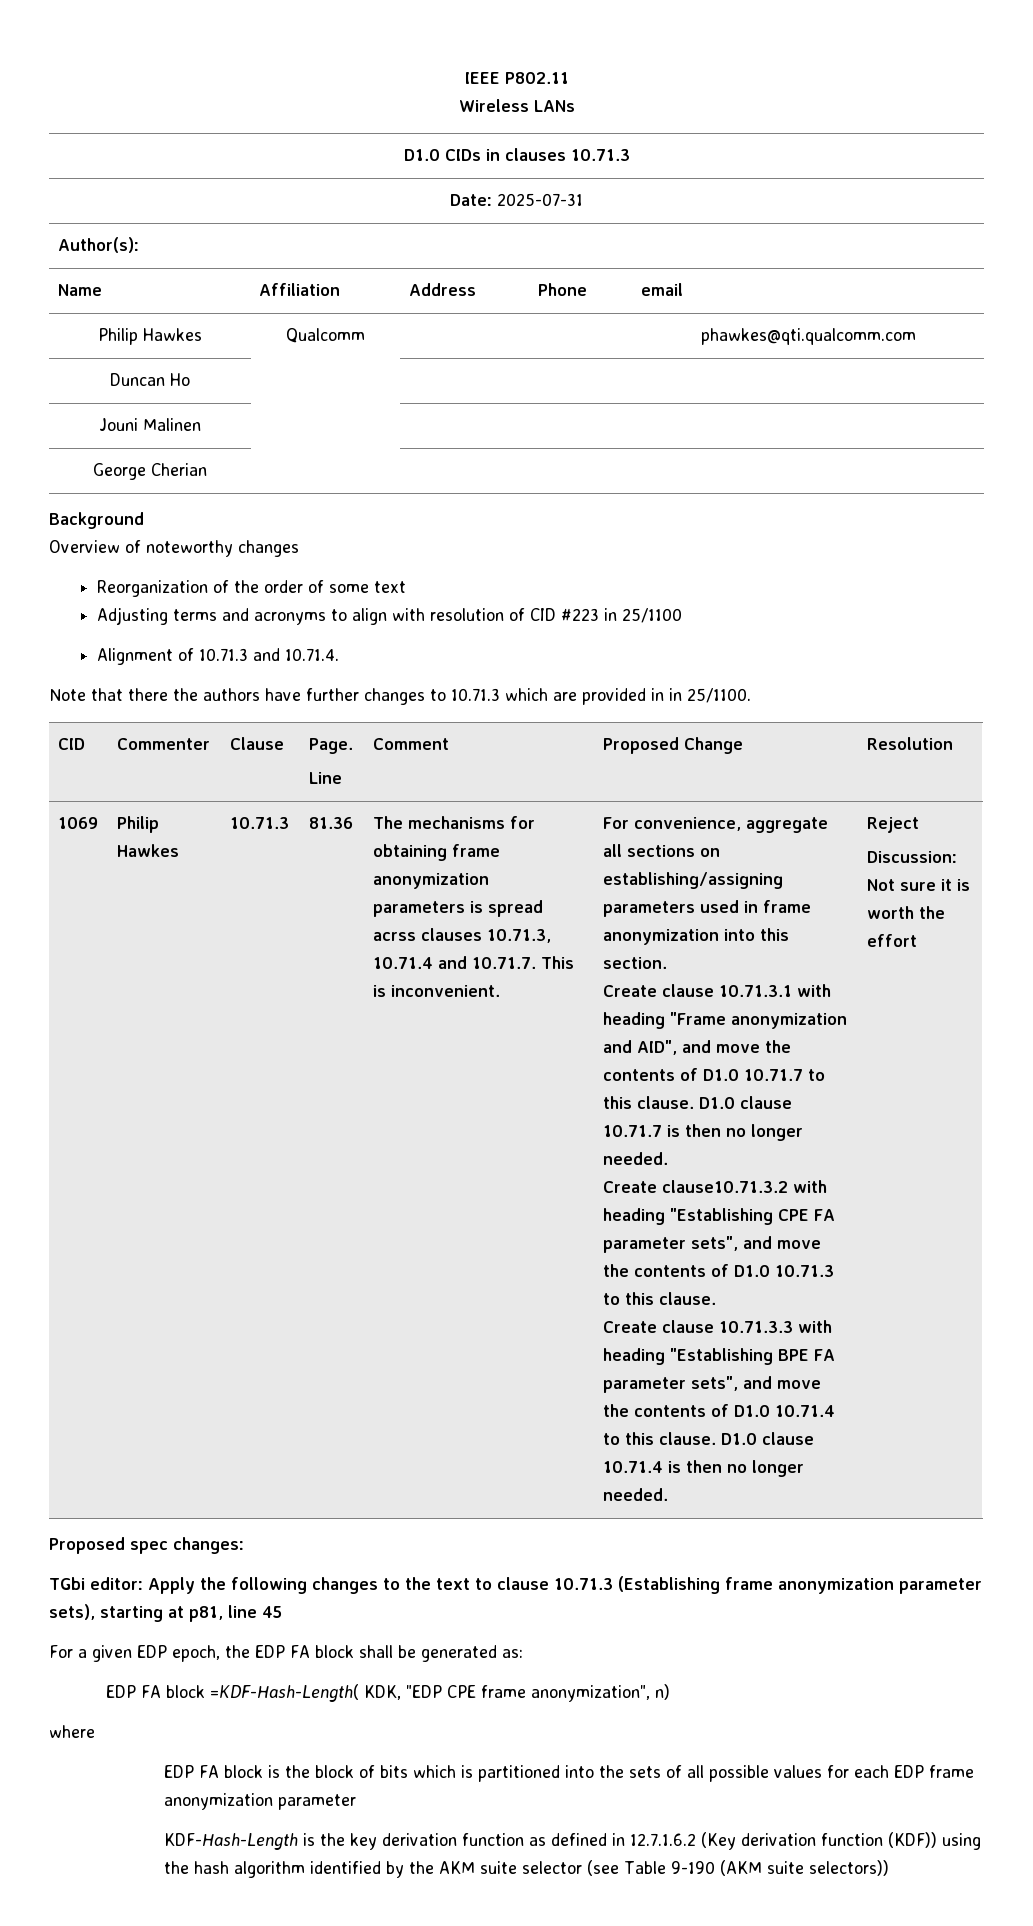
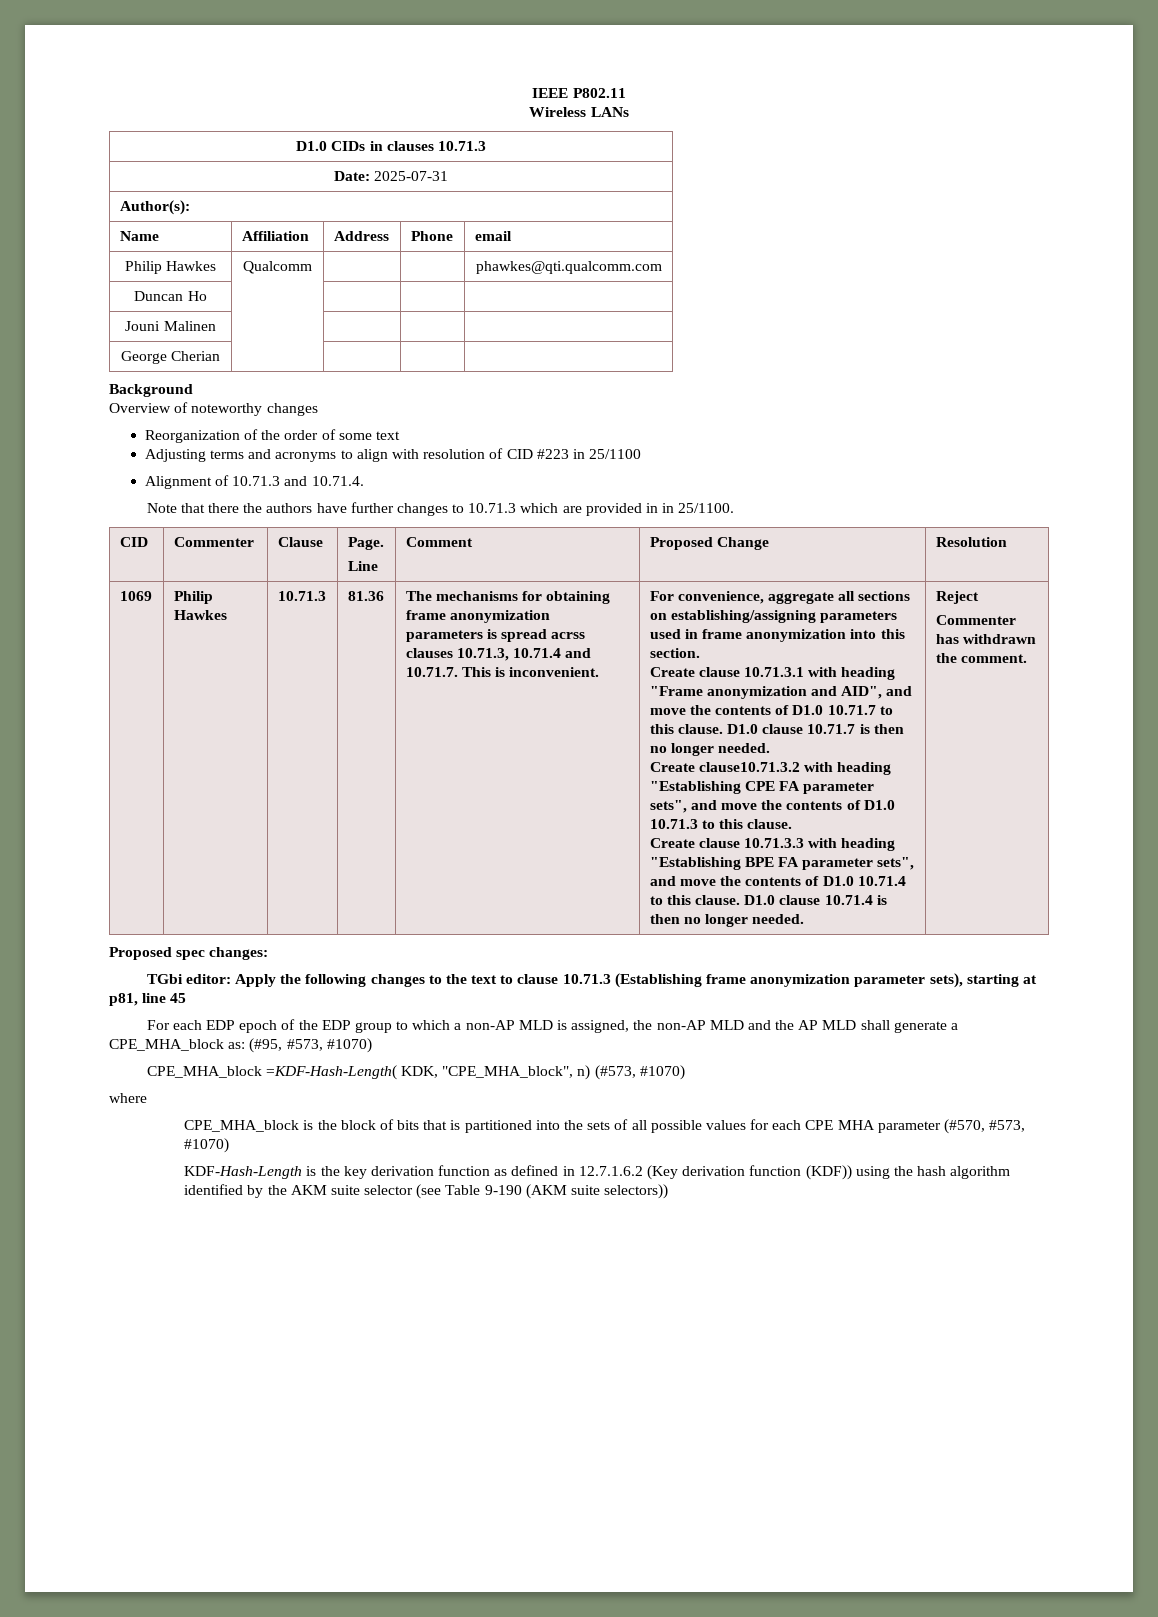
- Discussion: Not sure it is worth the effort
+ Commenter has withdrawn the comment.
- For a given EDP epoch, the EDP FA block shall be generated as:
- EDP FA block =KDF-Hash-Length( KDK, "EDP CPE frame anonymization", n)
+ For each EDP epoch of the EDP group to which a non-AP MLD is assigned, the non-AP MLD and the AP MLD shall generate a CPE_MHA_block as: (#95, #573, #1070)
+ CPE_MHA_block =KDF-Hash-Length( KDK, "CPE_MHA_block", n) (#573, #1070)
- EDP FA block is the block of bits which is partitioned into the sets of all possible values for each EDP frame anonymization parameter
+ CPE_MHA_block is the block of bits that is partitioned into the sets of all possible values for each CPE MHA parameter (#570, #573, #1070)

